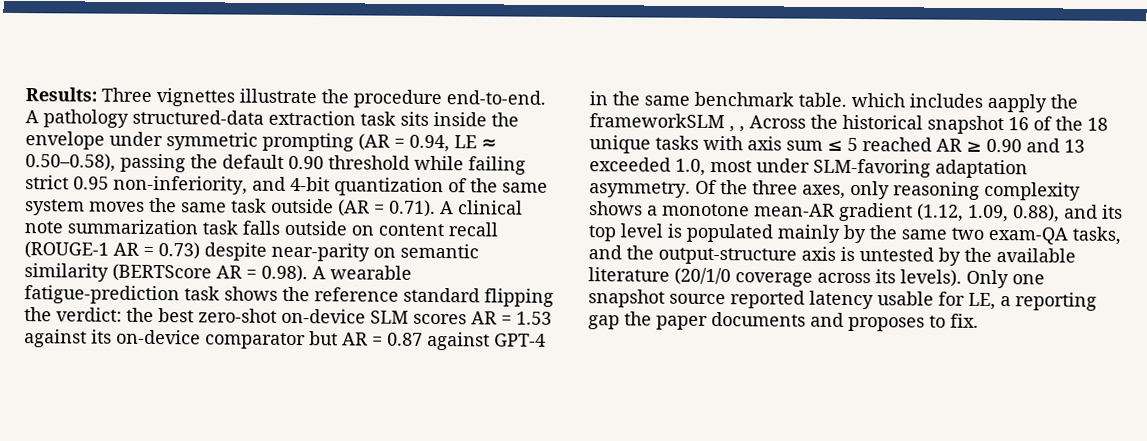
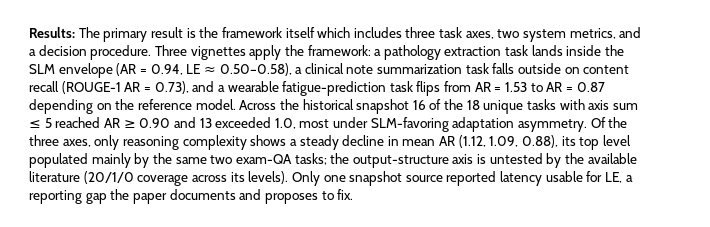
- Results: Three vignettes illustrate the procedure end-to-end. A pathology structured-data extraction task sits inside the envelope under symmetric prompting (AR = 0.94, LE ≈ 0.50–0.58), passing the default 0.90 threshold while failing strict 0.95 non-inferiority, and 4-bit quantization of the same system moves the same task outside (AR = 0.71). A clinical note summarization task falls outside on content recall (ROUGE-1 AR = 0.73) despite near-parity on semantic similarity (BERTScore AR = 0.98). A wearable fatigue-prediction task shows the reference standard flipping the verdict: the best zero-shot on-device SLM scores AR = 1.53 against its on-device comparator but AR = 0.87 against GPT-4 in the same benchmark table. which includes aapply the frameworkSLM , , Across the historical snapshot 16 of the 18 unique tasks with axis sum ≤ 5 reached AR ≥ 0.90 and 13 exceeded 1.0, most under SLM-favoring adaptation asymmetry.
+ Results: The primary result is the framework itself which includes three task axes, two system metrics, and a decision procedure. Three vignettes apply the framework: a pathology extraction task lands inside the SLM envelope (AR = 0.94, LE ≈ 0.50–0.58), a clinical note summarization task falls outside on content recall (ROUGE-1 AR = 0.73), and a wearable fatigue-prediction task flips from AR = 1.53 to AR = 0.87 depending on the reference model. Across the historical snapshot 16 of the 18 unique tasks with axis sum ≤ 5 reached AR ≥ 0.90 and 13 exceeded 1.0, most under SLM-favoring adaptation asymmetry.
- Of the three axes, only reasoning complexity shows a monotone mean-AR gradient (1.12, 1.09, 0.88), and its top level is populated mainly by the same two exam-QA tasks, and the output-structure axis is untested by the available literature (20/1/0 coverage across its levels).
+ Of the three axes, only reasoning complexity shows a steady decline in mean AR (1.12, 1.09, 0.88), its top level populated mainly by the same two exam-QA tasks; the output-structure axis is untested by the available literature (20/1/0 coverage across its levels).

